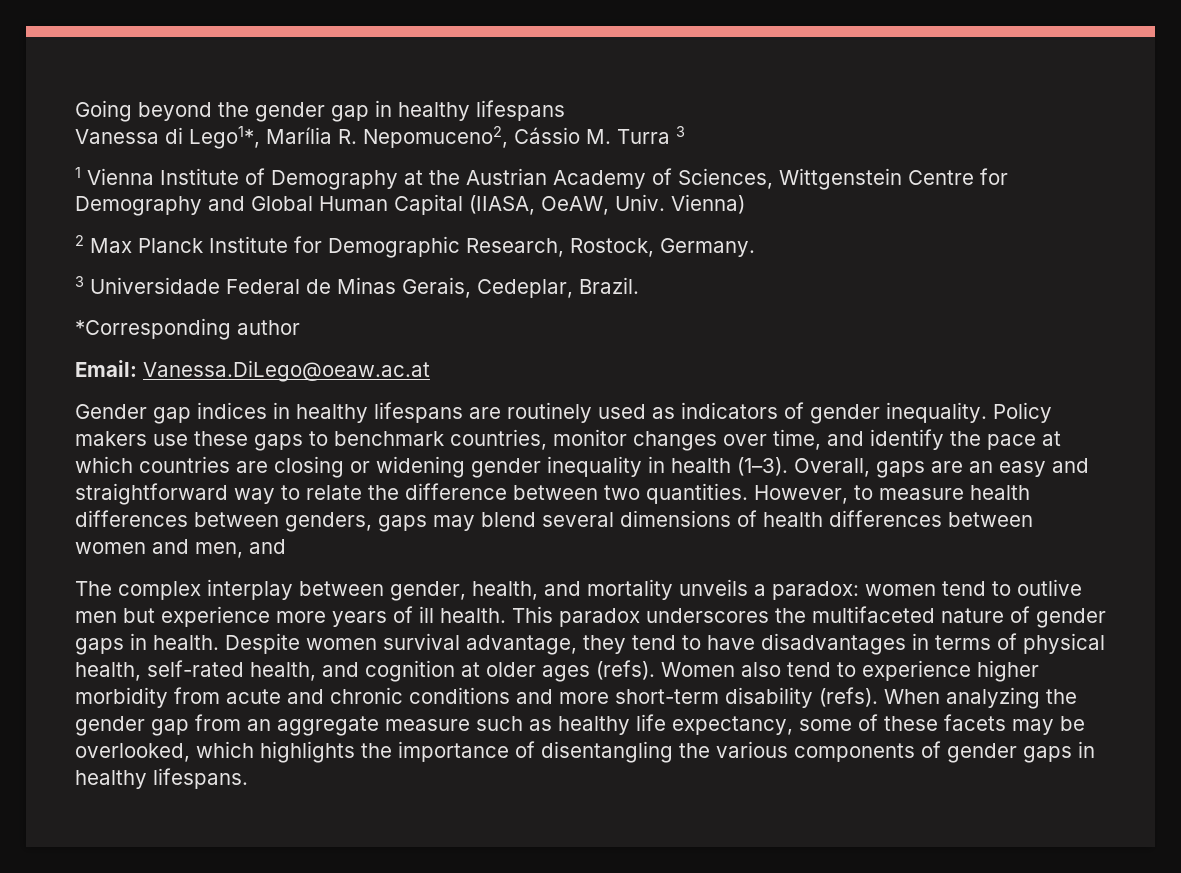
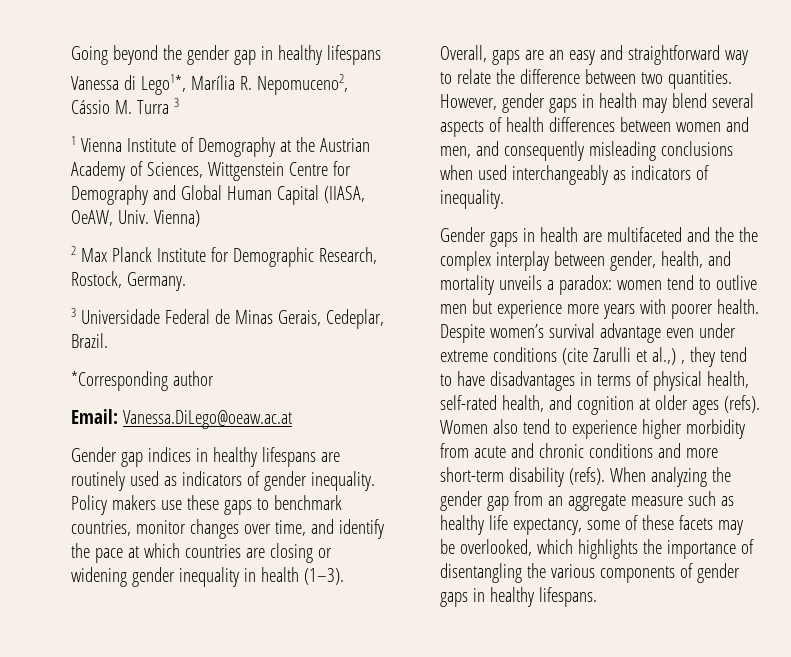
- However, to measure health differences between genders, gaps may blend several dimensions of health differences between women and men, and
- The complex interplay between gender, health, and mortality unveils a paradox: women tend to outlive men but experience more years of ill health. This paradox underscores the multifaceted nature of gender gaps in health. Despite women survival advantage, they tend to have disadvantages in terms of physical health, self-rated health, and cognition at older ages (refs).
+ However, gender gaps in health may blend several aspects of health differences between women and men, and consequently misleading conclusions when used interchangeably as indicators of inequality.
+ Gender gaps in health are multifaceted and the the complex interplay between gender, health, and mortality unveils a paradox: women tend to outlive men but experience more years with poorer health. Despite women’s survival advantage even under extreme conditions (cite Zarulli et al.,) , they tend to have disadvantages in terms of physical health, self-rated health, and cognition at older ages (refs).

